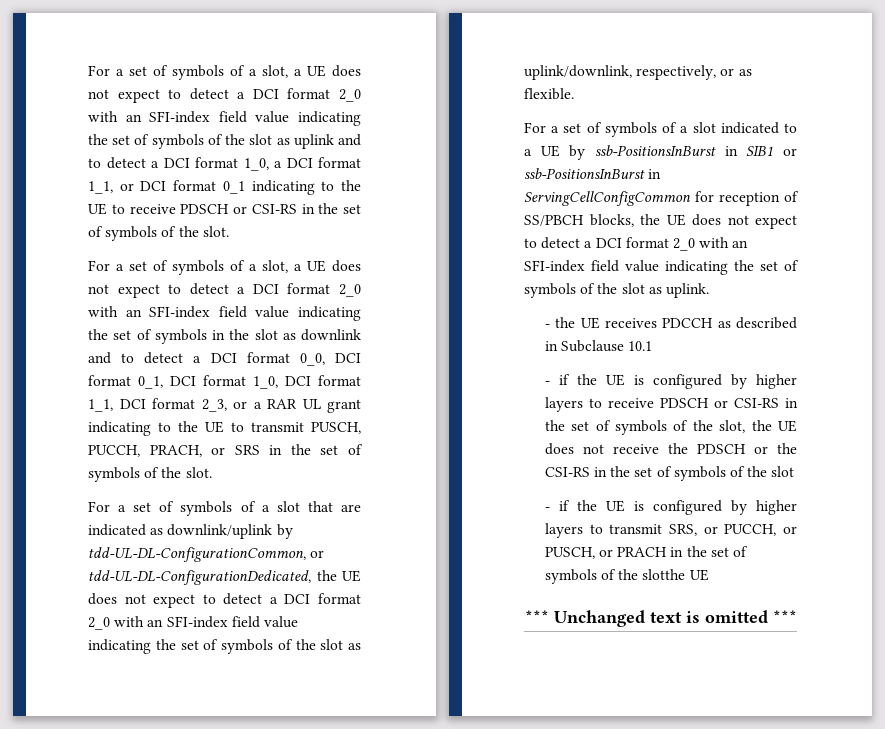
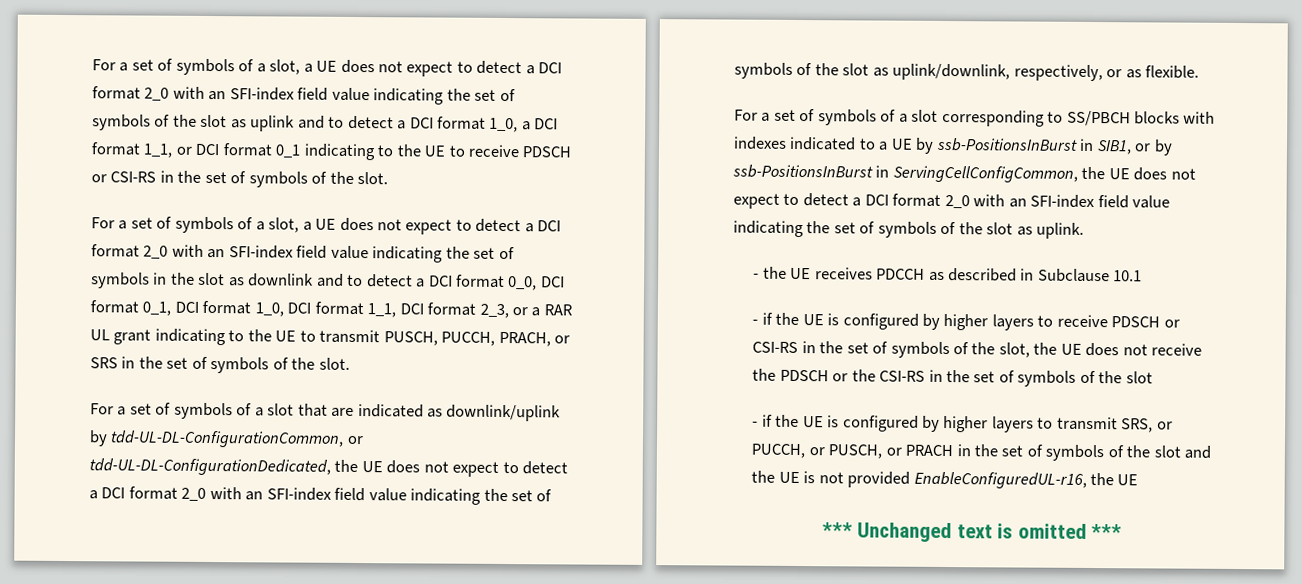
- For a set of symbols of a slot indicated to a UE by ssb-PositionsInBurst in SIB1 or ssb-PositionsInBurst in ServingCellConfigCommon for reception of SS/PBCH blocks, the UE does not expect to detect a DCI format 2_0 with an SFI-index field value indicating the set of symbols of the slot as uplink.
+ For a set of symbols of a slot corresponding to SS/PBCH blocks with indexes indicated to a UE by ssb-PositionsInBurst in SIB1, or by ssb-PositionsInBurst in ServingCellConfigCommon, the UE does not expect to detect a DCI format 2_0 with an SFI-index field value indicating the set of symbols of the slot as uplink.
- - if the UE is configured by higher layers to transmit SRS, or PUCCH, or PUSCH, or PRACH in the set of symbols of the slotthe UE
+ - if the UE is configured by higher layers to transmit SRS, or PUCCH, or PUSCH, or PRACH in the set of symbols of the slot and the UE is not provided EnableConfiguredUL-r16, the UE

